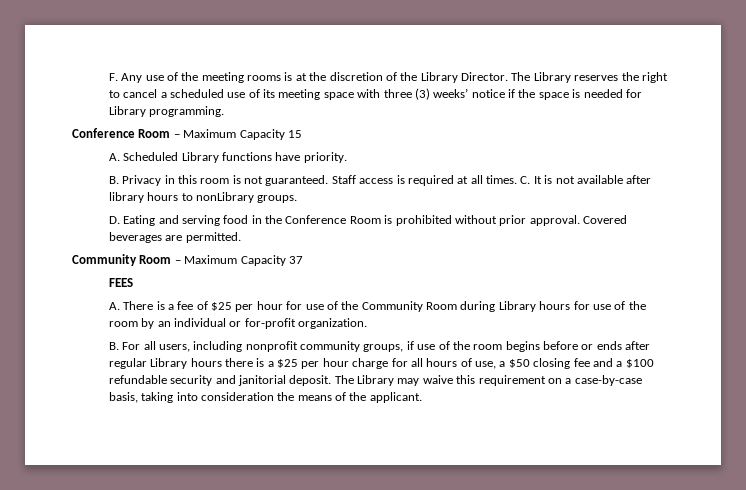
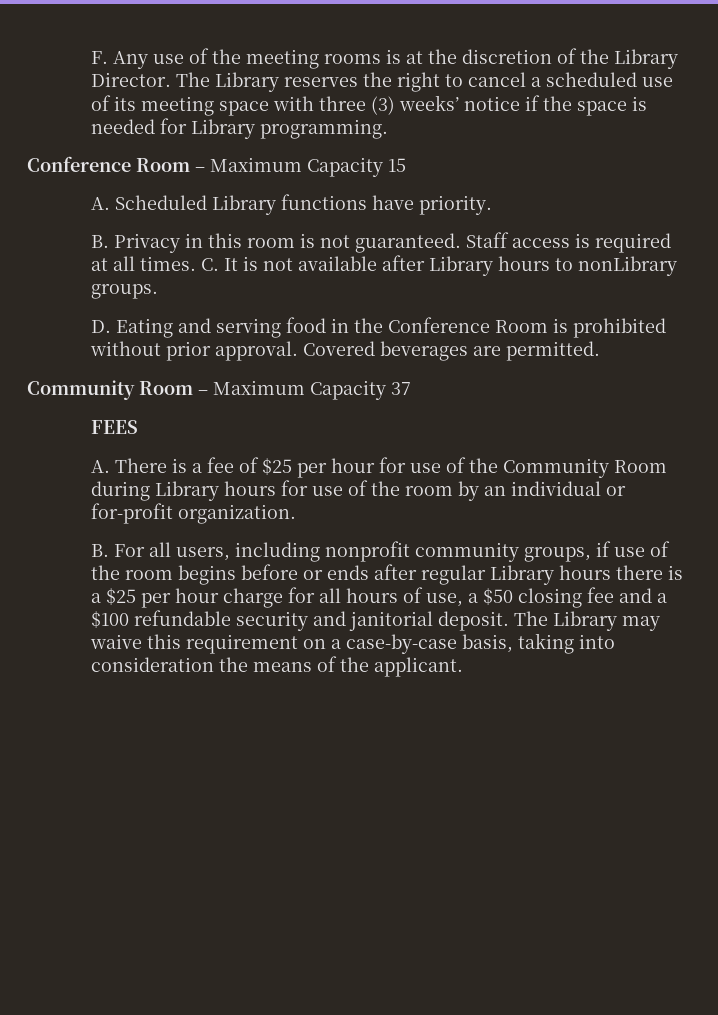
- C. It is not available after library hours to nonLibrary groups.
+ C. It is not available after Library hours to nonLibrary groups.

